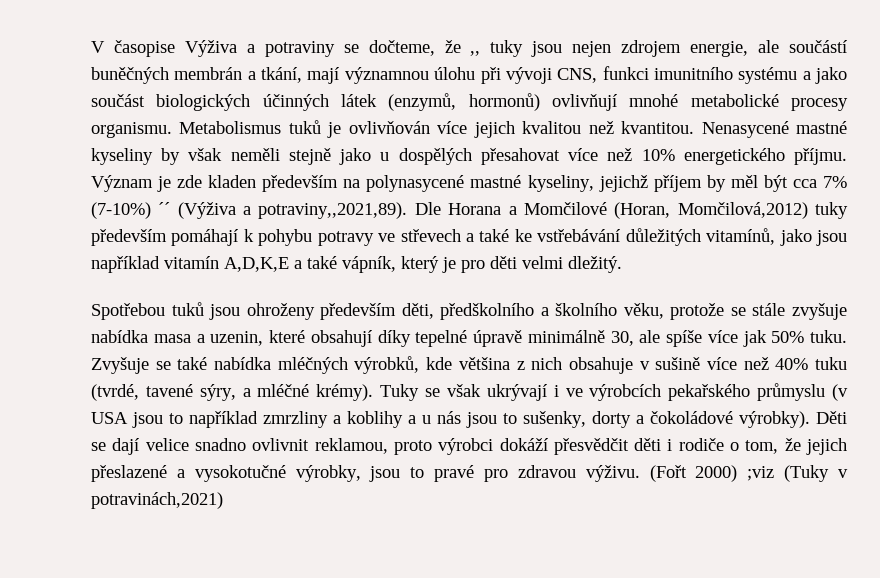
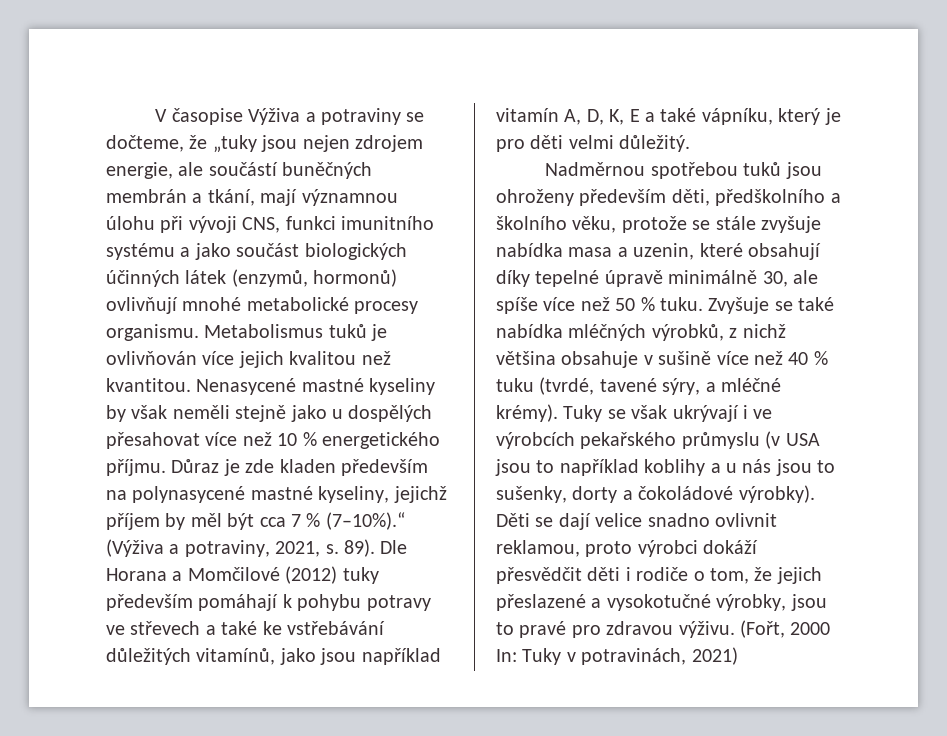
- V časopise Výživa a potraviny se dočteme, že ,, tuky jsou nejen zdrojem energie, ale součástí buněčných membrán a tkání, mají významnou úlohu při vývoji CNS, funkci imunitního systému a jako součást biologických účinných látek (enzymů, hormonů) ovlivňují mnohé metabolické procesy organismu.
+ V časopise Výživa a potraviny se dočteme, že „tuky jsou nejen zdrojem energie, ale součástí buněčných membrán a tkání, mají významnou úlohu při vývoji CNS, funkci imunitního systému a jako součást biologických účinných látek (enzymů, hormonů) ovlivňují mnohé metabolické procesy organismu.
- Nenasycené mastné kyseliny by však neměli stejně jako u dospělých přesahovat více než 10% energetického příjmu.
+ Nenasycené mastné kyseliny by však neměli stejně jako u dospělých přesahovat více než 10 % energetického příjmu.
- Význam je zde kladen především na polynasycené mastné kyseliny, jejichž příjem by měl být cca 7% (7-10%) ´´ (Výživa a potraviny,,2021,89).
+ Důraz je zde kladen především na polynasycené mastné kyseliny, jejichž příjem by měl být cca 7 % (7–10%).“ (Výživa a potraviny, 2021, s. 89).
- Dle Horana a Momčilové (Horan, Momčilová,2012) tuky především pomáhají k pohybu potravy ve střevech a také ke vstřebávání důležitých vitamínů, jako jsou například vitamín A,D,K,E a také vápník, který je pro děti velmi dležitý.
- Spotřebou tuků jsou ohroženy především děti, předškolního a školního věku, protože se stále zvyšuje nabídka masa a uzenin, které obsahují díky tepelné úpravě minimálně 30, ale spíše více jak 50% tuku.
+ Dle Horana a Momčilové (2012) tuky především pomáhají k pohybu potravy ve střevech a také ke vstřebávání důležitých vitamínů, jako jsou například vitamín A, D, K, E a také vápníku, který je pro děti velmi důležitý.
+ Nadměrnou spotřebou tuků jsou ohroženy především děti, předškolního a školního věku, protože se stále zvyšuje nabídka masa a uzenin, které obsahují díky tepelné úpravě minimálně 30, ale spíše více než 50 % tuku.
- Zvyšuje se také nabídka mléčných výrobků, kde většina z nich obsahuje v sušině více než 40% tuku (tvrdé, tavené sýry, a mléčné krémy).
+ Zvyšuje se také nabídka mléčných výrobků, z nichž většina obsahuje v sušině více než 40 % tuku (tvrdé, tavené sýry, a mléčné krémy).
- Tuky se však ukrývají i ve výrobcích pekařského průmyslu (v USA jsou to například zmrzliny a koblihy a u nás jsou to sušenky, dorty a čokoládové výrobky).
+ Tuky se však ukrývají i ve výrobcích pekařského průmyslu (v USA jsou to například koblihy a u nás jsou to sušenky, dorty a čokoládové výrobky).
- (Fořt 2000) ;viz (Tuky v potravinách,2021)
+ (Fořt, 2000 In: Tuky v potravinách, 2021)

